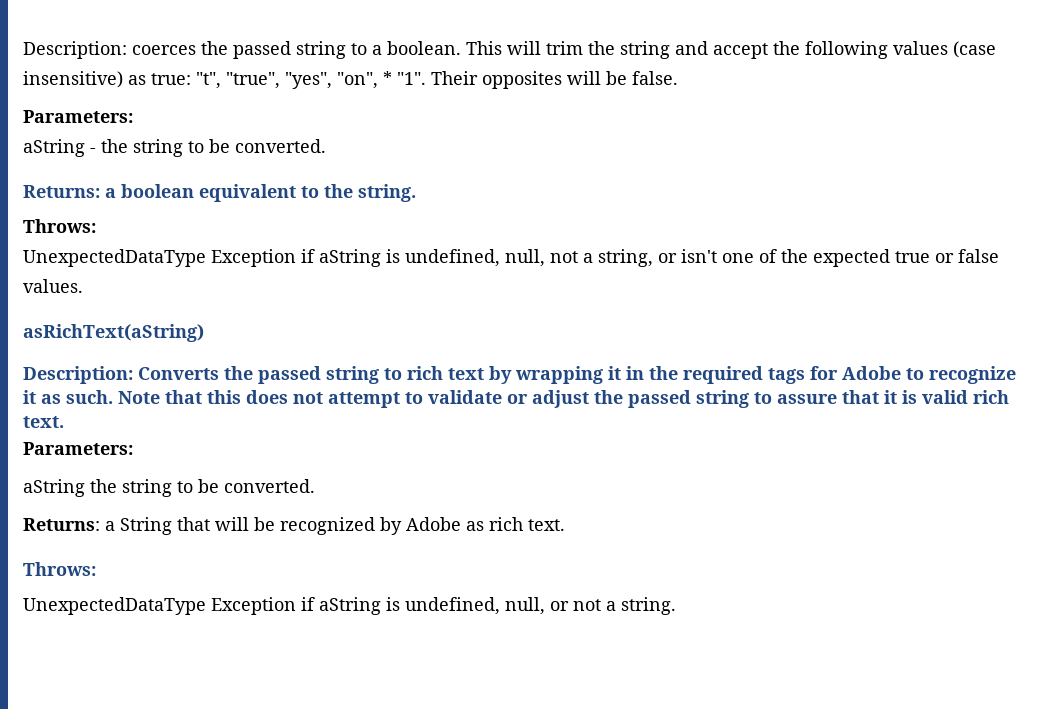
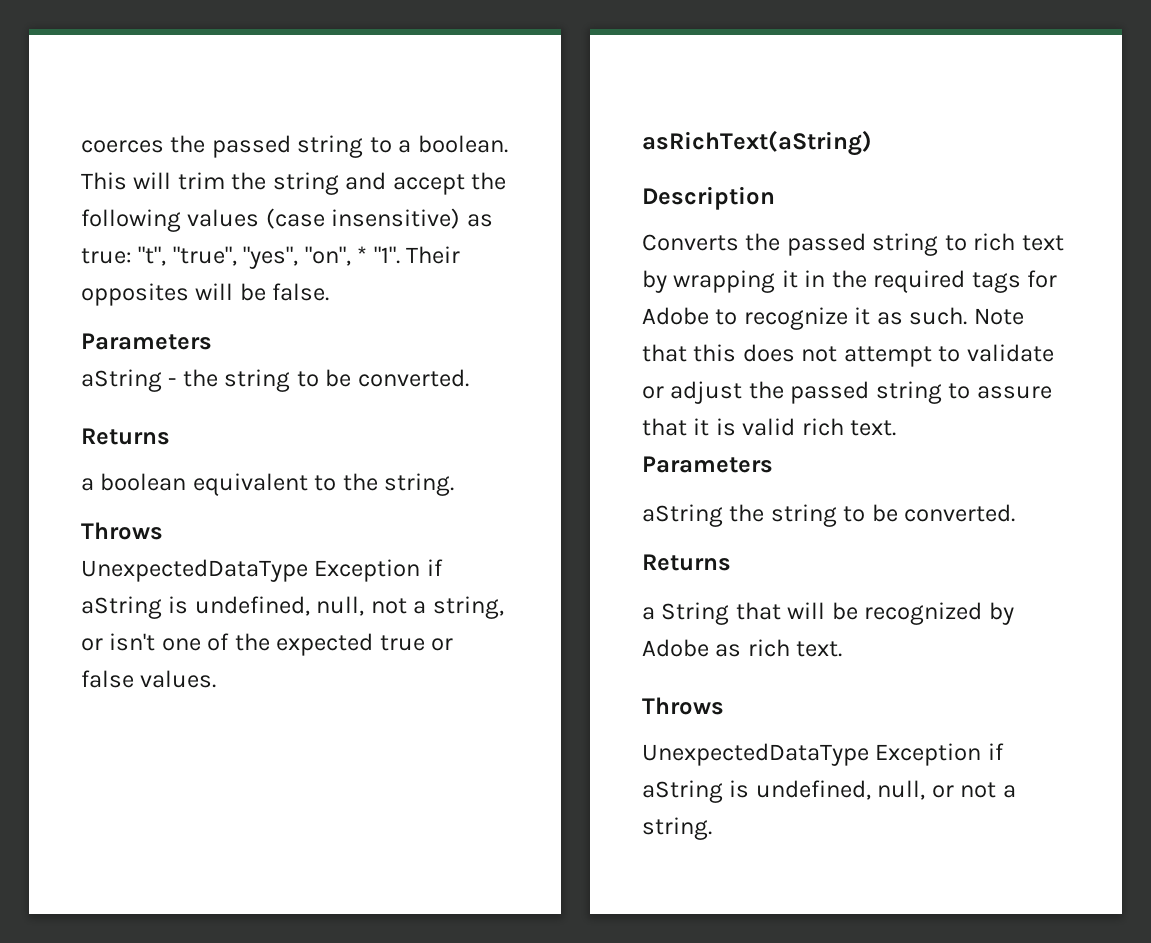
- Description: coerces the passed string to a boolean.
+ coerces the passed string to a boolean.
  Their opposites will be false.
- Parameters:
+ Parameters
  aString - the string to be converted.
- Returns: a boolean equivalent to the string.
- Throws:
+ Returns
+ a boolean equivalent to the string.
+ Throws
- Description: Converts the passed string to rich text by wrapping it in the required tags for Adobe to recognize it as such.
+ Description
+ Converts the passed string to rich text by wrapping it in the required tags for Adobe to recognize it as such.
  Note that this does not attempt to validate or adjust the passed string to assure that it is valid rich text.
- Parameters:
+ Parameters
  aString the string to be converted.
- Returns: a String that will be recognized by Adobe as rich text.
- Throws:
+ Returns
+ a String that will be recognized by Adobe as rich text.
+ Throws

